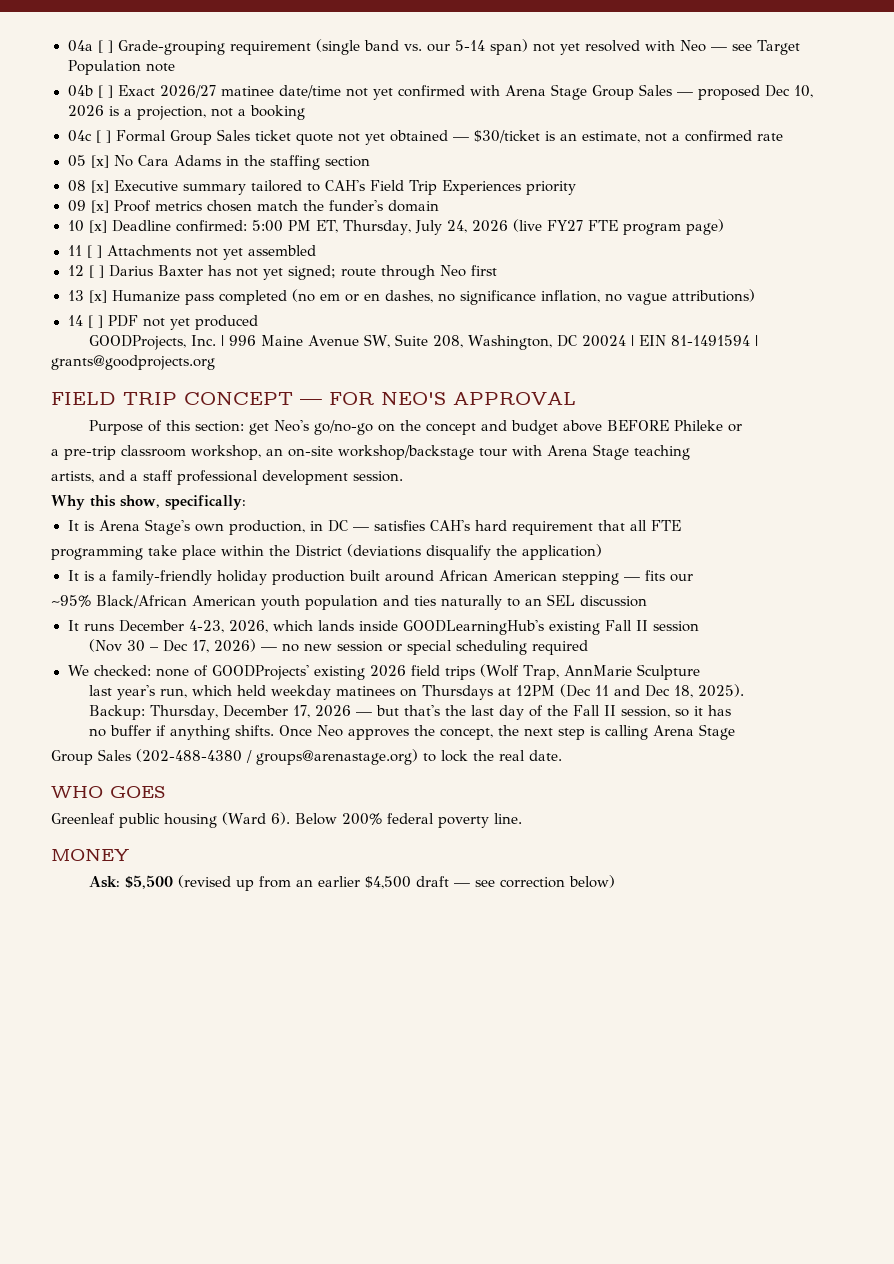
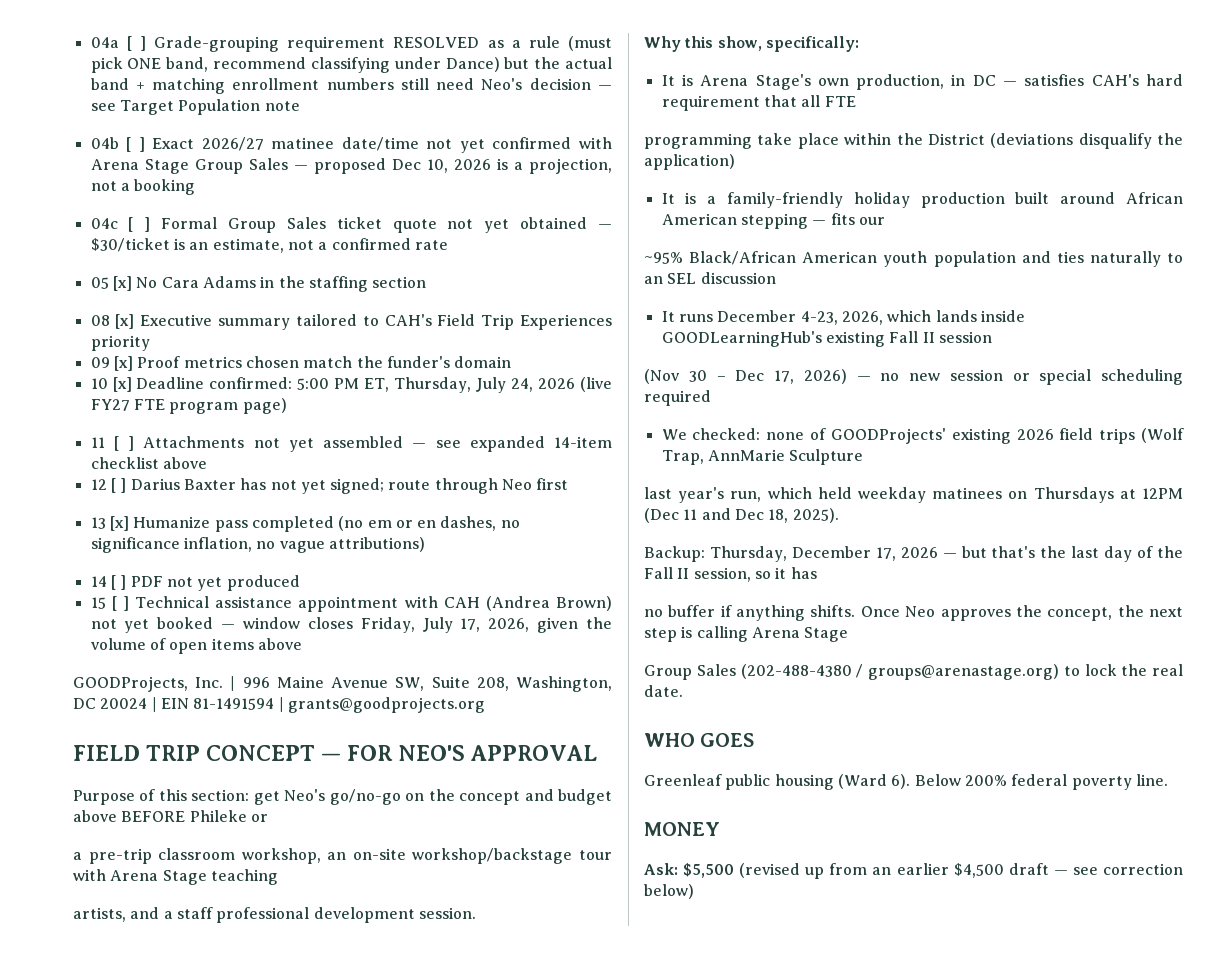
- 04a [ ] Grade-grouping requirement (single band vs. our 5-14 span) not yet resolved with Neo — see Target Population note
+ 04a [ ] Grade-grouping requirement RESOLVED as a rule (must pick ONE band, recommend classifying under Dance) but the actual band + matching enrollment numbers still need Neo's decision — see Target Population note
- 11 [ ] Attachments not yet assembled
+ 11 [ ] Attachments not yet assembled — see expanded 14-item checklist above
+ 15 [ ] Technical assistance appointment with CAH (Andrea Brown) not yet booked — window closes Friday, July 17, 2026, given the volume of open items above

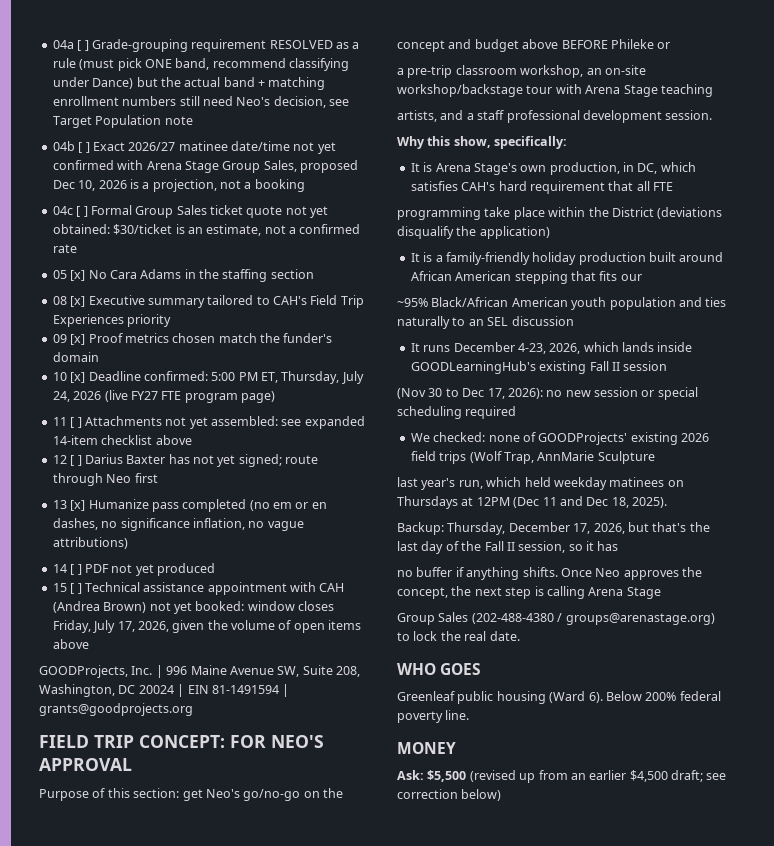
- 04a [ ] Grade-grouping requirement RESOLVED as a rule (must pick ONE band, recommend classifying under Dance) but the actual band + matching enrollment numbers still need Neo's decision — see Target Population note
+ 04a [ ] Grade-grouping requirement RESOLVED as a rule (must pick ONE band, recommend classifying under Dance) but the actual band + matching enrollment numbers still need Neo's decision, see Target Population note
- 04b [ ] Exact 2026/27 matinee date/time not yet confirmed with Arena Stage Group Sales — proposed Dec 10, 2026 is a projection, not a booking
+ 04b [ ] Exact 2026/27 matinee date/time not yet confirmed with Arena Stage Group Sales, proposed Dec 10, 2026 is a projection, not a booking
- 04c [ ] Formal Group Sales ticket quote not yet obtained — $30/ticket is an estimate, not a confirmed rate
+ 04c [ ] Formal Group Sales ticket quote not yet obtained: $30/ticket is an estimate, not a confirmed rate
- 11 [ ] Attachments not yet assembled — see expanded 14-item checklist above
+ 11 [ ] Attachments not yet assembled: see expanded 14-item checklist above
- 15 [ ] Technical assistance appointment with CAH (Andrea Brown) not yet booked — window closes Friday, July 17, 2026, given the volume of open items above
+ 15 [ ] Technical assistance appointment with CAH (Andrea Brown) not yet booked: window closes Friday, July 17, 2026, given the volume of open items above
- FIELD TRIP CONCEPT — FOR NEO'S APPROVAL
+ FIELD TRIP CONCEPT: FOR NEO'S APPROVAL
- It is Arena Stage's own production, in DC — satisfies CAH's hard requirement that all FTE
+ It is Arena Stage's own production, in DC, which satisfies CAH's hard requirement that all FTE
- It is a family-friendly holiday production built around African American stepping — fits our
+ It is a family-friendly holiday production built around African American stepping that fits our
- (Nov 30 – Dec 17, 2026) — no new session or special scheduling required
+ (Nov 30 to Dec 17, 2026): no new session or special scheduling required
- Backup: Thursday, December 17, 2026 — but that's the last day of the Fall II session, so it has
+ Backup: Thursday, December 17, 2026, but that's the last day of the Fall II session, so it has
- Ask: $5,500 (revised up from an earlier $4,500 draft — see correction below)
+ Ask: $5,500 (revised up from an earlier $4,500 draft; see correction below)

